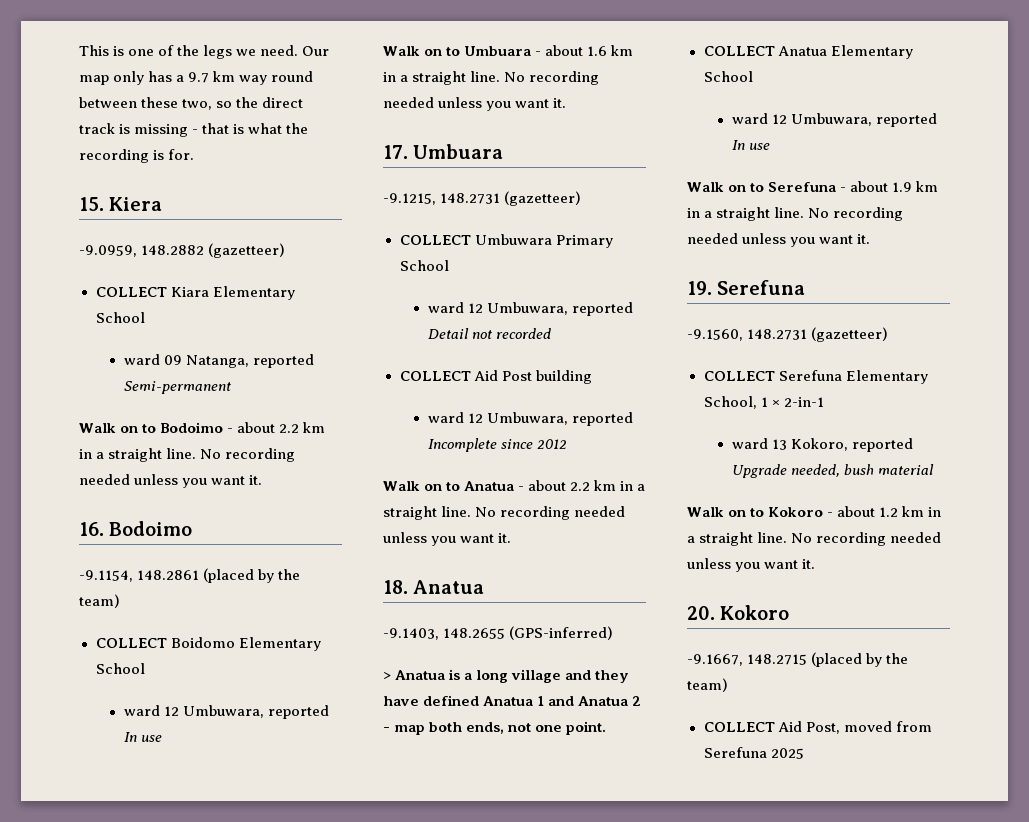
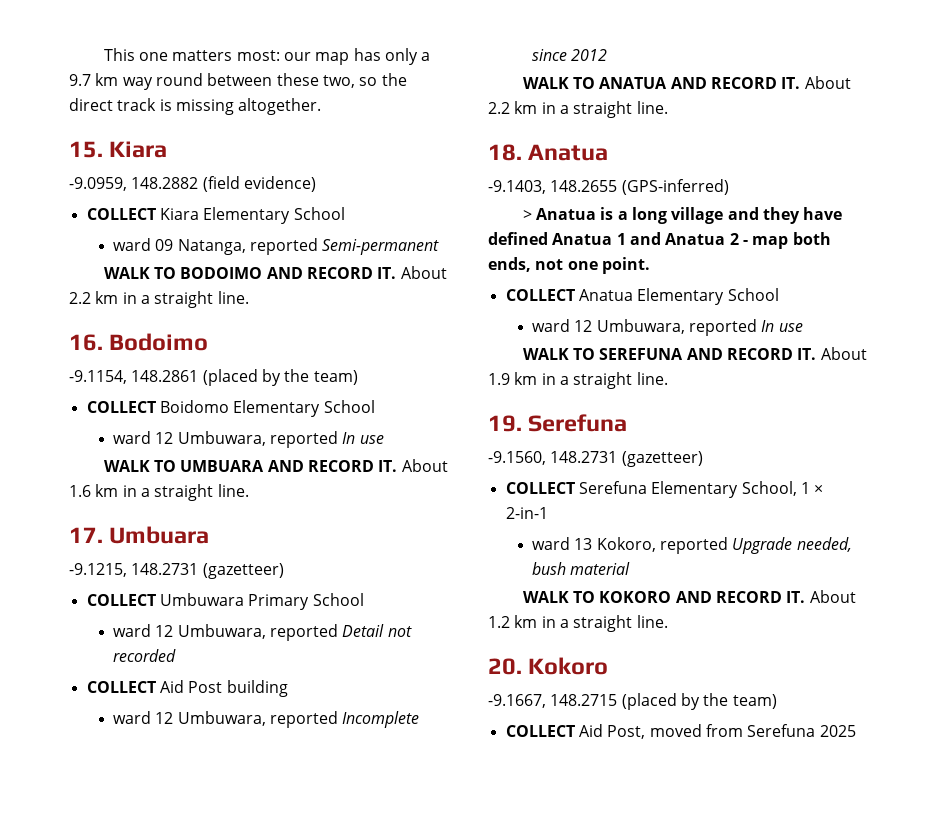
- This is one of the legs we need. Our map only has a 9.7 km way round between these two, so the direct track is missing - that is what the recording is for.
+ This one matters most: our map has only a 9.7 km way round between these two, so the direct track is missing altogether.
- 15. Kiera
+ 15. Kiara
- -9.0959, 148.2882 (gazetteer)
+ -9.0959, 148.2882 (field evidence)
- Walk on to Bodoimo - about 2.2 km in a straight line. No recording needed unless you want it.
+ WALK TO BODOIMO AND RECORD IT. About 2.2 km in a straight line.
- Walk on to Umbuara - about 1.6 km in a straight line. No recording needed unless you want it.
+ WALK TO UMBUARA AND RECORD IT. About 1.6 km in a straight line.
- Walk on to Anatua - about 2.2 km in a straight line. No recording needed unless you want it.
+ WALK TO ANATUA AND RECORD IT. About 2.2 km in a straight line.
- Walk on to Serefuna - about 1.9 km in a straight line. No recording needed unless you want it.
+ WALK TO SEREFUNA AND RECORD IT. About 1.9 km in a straight line.
- Walk on to Kokoro - about 1.2 km in a straight line. No recording needed unless you want it.
+ WALK TO KOKORO AND RECORD IT. About 1.2 km in a straight line.

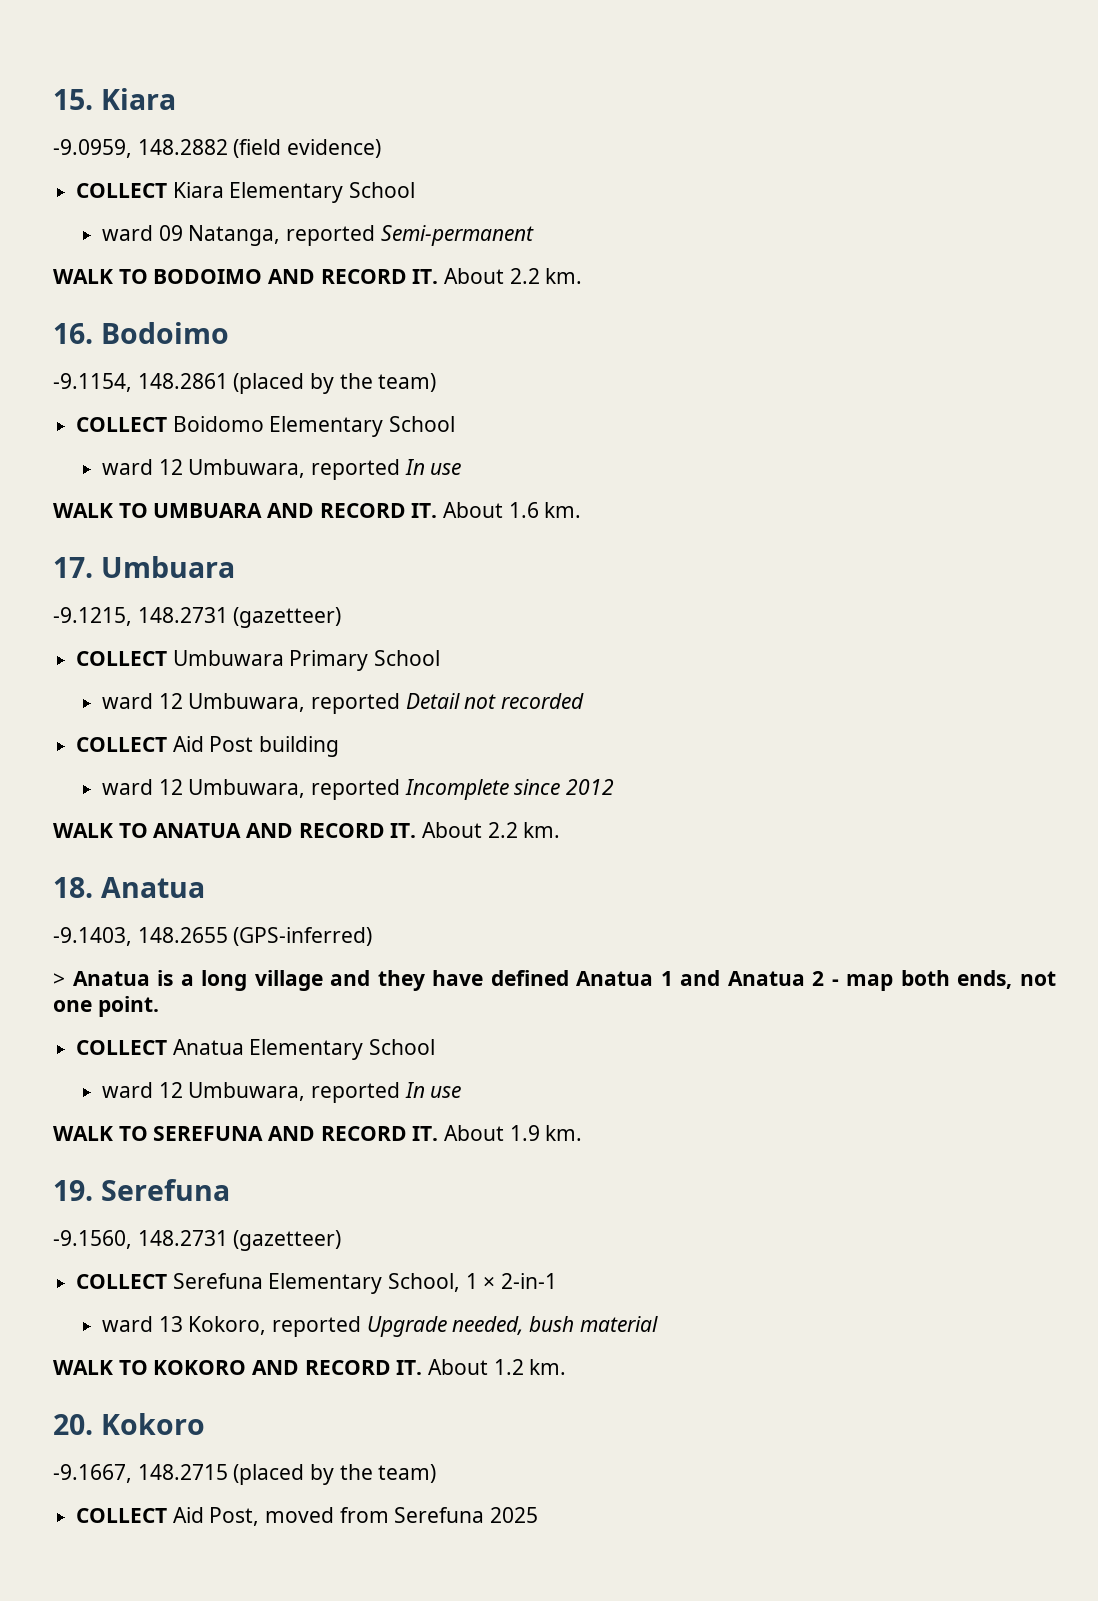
- This one matters most: our map has only a 9.7 km way round between these two, so the direct track is missing altogether.
- WALK TO BODOIMO AND RECORD IT. About 2.2 km in a straight line.
+ WALK TO BODOIMO AND RECORD IT. About 2.2 km.
- WALK TO UMBUARA AND RECORD IT. About 1.6 km in a straight line.
+ WALK TO UMBUARA AND RECORD IT. About 1.6 km.
- WALK TO ANATUA AND RECORD IT. About 2.2 km in a straight line.
+ WALK TO ANATUA AND RECORD IT. About 2.2 km.
- WALK TO SEREFUNA AND RECORD IT. About 1.9 km in a straight line.
+ WALK TO SEREFUNA AND RECORD IT. About 1.9 km.
- WALK TO KOKORO AND RECORD IT. About 1.2 km in a straight line.
+ WALK TO KOKORO AND RECORD IT. About 1.2 km.

